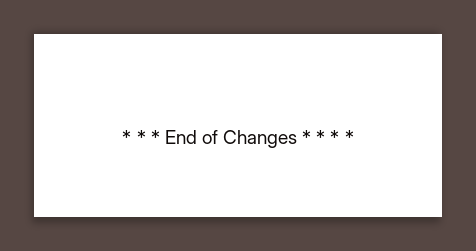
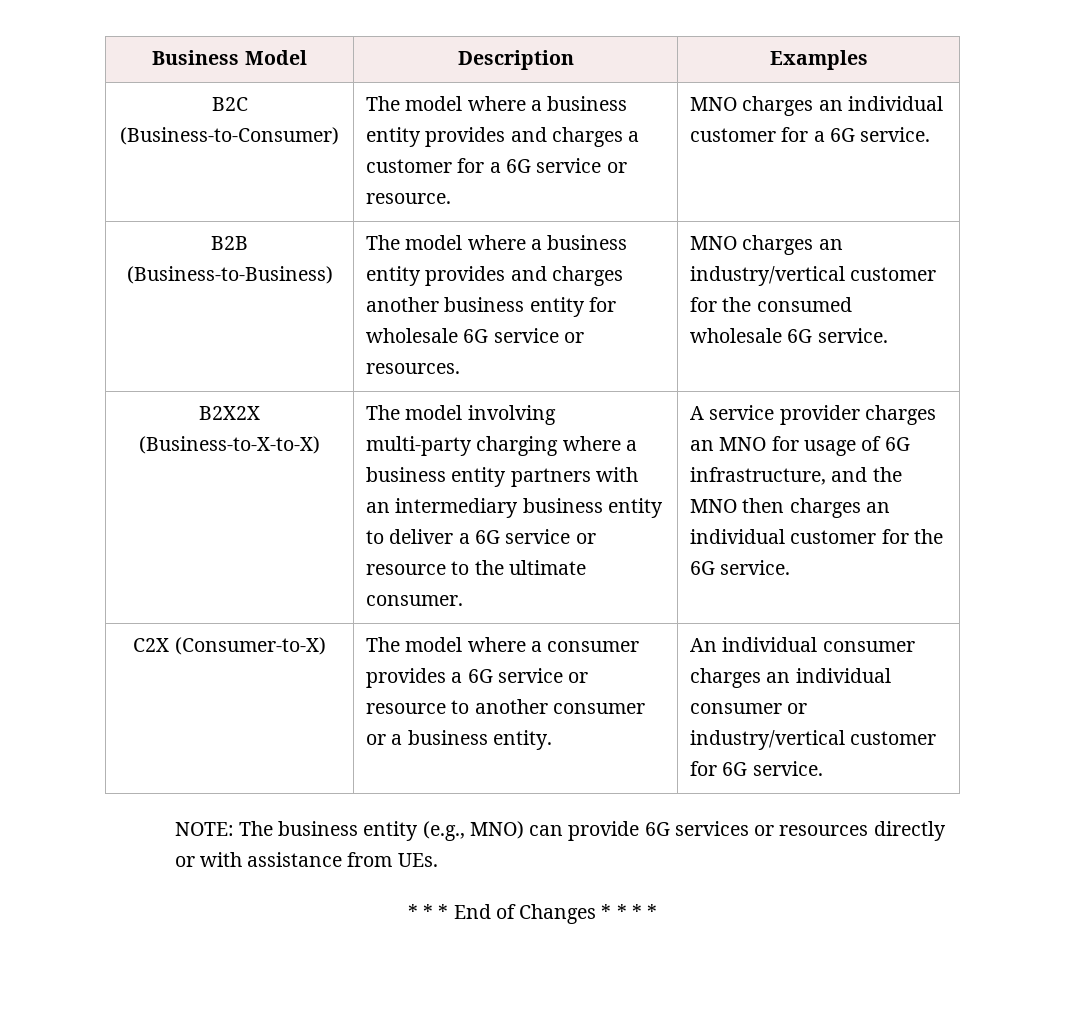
+ Business Model | Description | Examples
+ B2C (Business-to-Consumer) | The model where a business entity provides and charges a customer for a 6G service or resource. | MNO charges an individual customer for a 6G service.
+ B2B (Business-to-Business) | The model where a business entity provides and charges another business entity for wholesale 6G service or resources. | MNO charges an industry/vertical customer for the consumed wholesale 6G service.
+ B2X2X (Business-to-X-to-X) | The model involving multi-party charging where a business entity partners with an intermediary business entity to deliver a 6G service or resource to the ultimate consumer. | A service provider charges an MNO for usage of 6G infrastructure, and the MNO then charges an individual customer for the 6G service.
+ C2X (Consumer-to-X) | The model where a consumer provides a 6G service or resource to another consumer or a business entity. | An individual consumer charges an individual consumer or industry/vertical customer for 6G service.
+ NOTE: The business entity (e.g., MNO) can provide 6G services or resources directly or with assistance from UEs.

